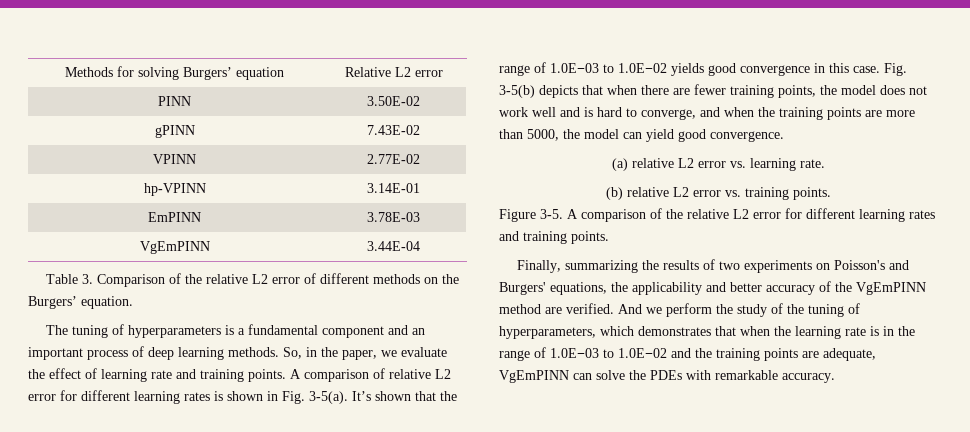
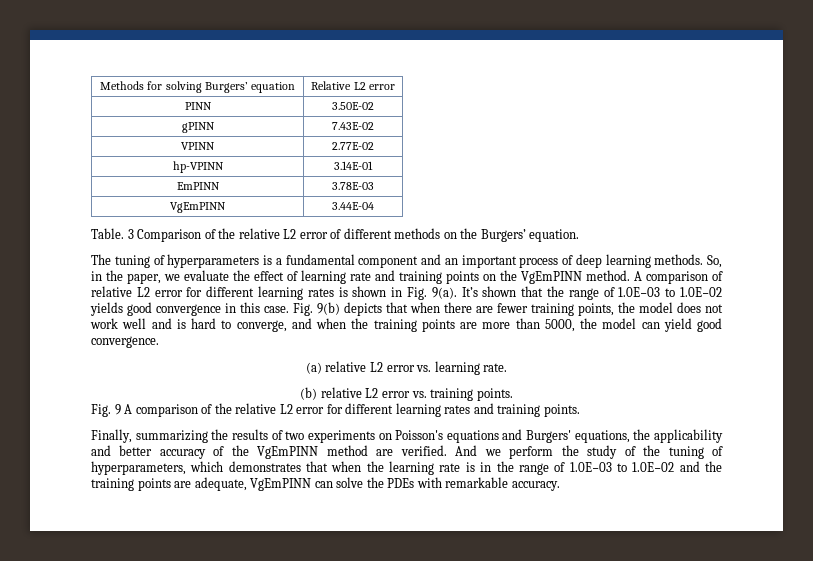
- Table 3. Comparison of the relative L2 error of different methods on the Burgers’ equation.
+ Table. 3 Comparison of the relative L2 error of different methods on the Burgers’ equation.
- So, in the paper, we evaluate the effect of learning rate and training points.
+ So, in the paper, we evaluate the effect of learning rate and training points on the VgEmPINN method.
- A comparison of relative L2 error for different learning rates is shown in Fig. 3-5(a).
+ A comparison of relative L2 error for different learning rates is shown in Fig. 9(a).
- Fig. 3-5(b) depicts that when there are fewer training points, the model does not work well and is hard to converge, and when the training points are more than 5000, the model can yield good convergence.
+ Fig. 9(b) depicts that when there are fewer training points, the model does not work well and is hard to converge, and when the training points are more than 5000, the model can yield good convergence.
- Figure 3-5. A comparison of the relative L2 error for different learning rates and training points.
+ Fig. 9 A comparison of the relative L2 error for different learning rates and training points.
- Finally, summarizing the results of two experiments on Poisson's and Burgers' equations, the applicability and better accuracy of the VgEmPINN method are verified.
+ Finally, summarizing the results of two experiments on Poisson's equations and Burgers' equations, the applicability and better accuracy of the VgEmPINN method are verified.

